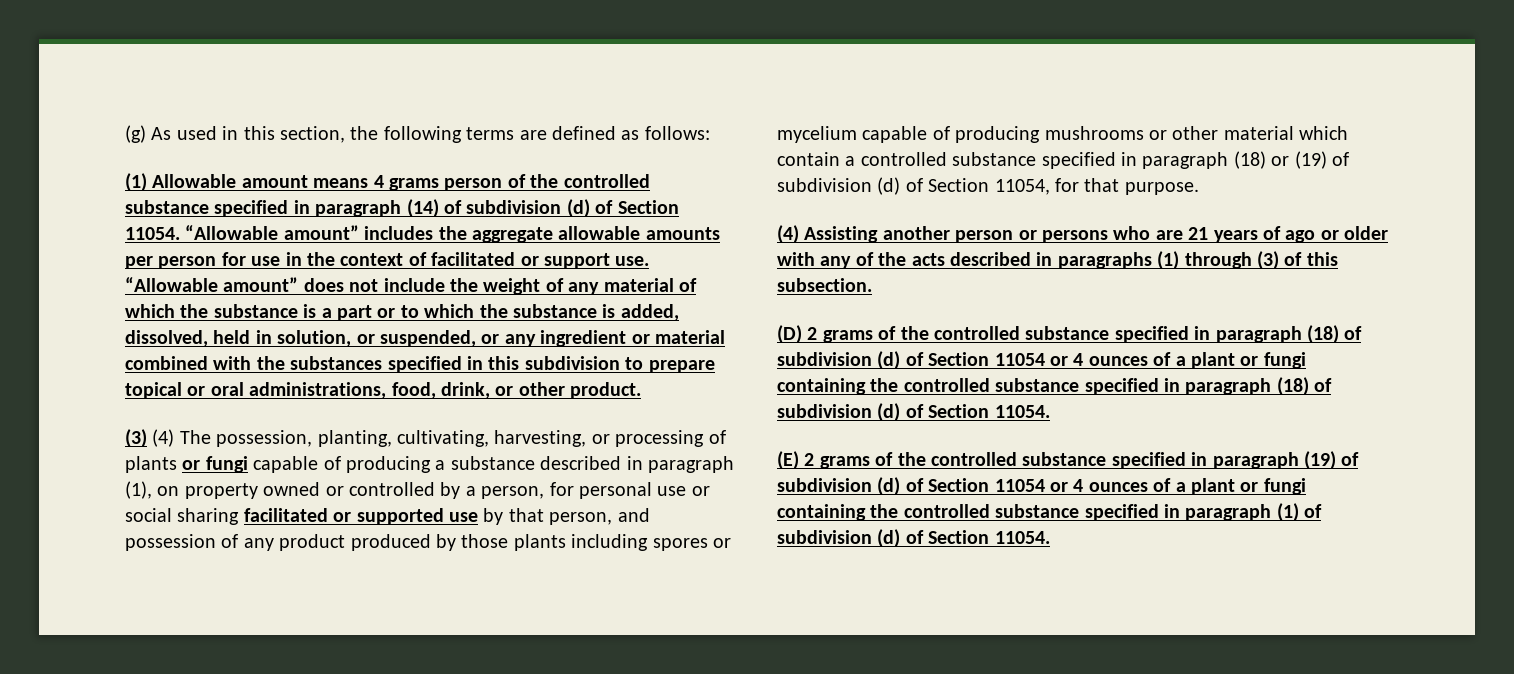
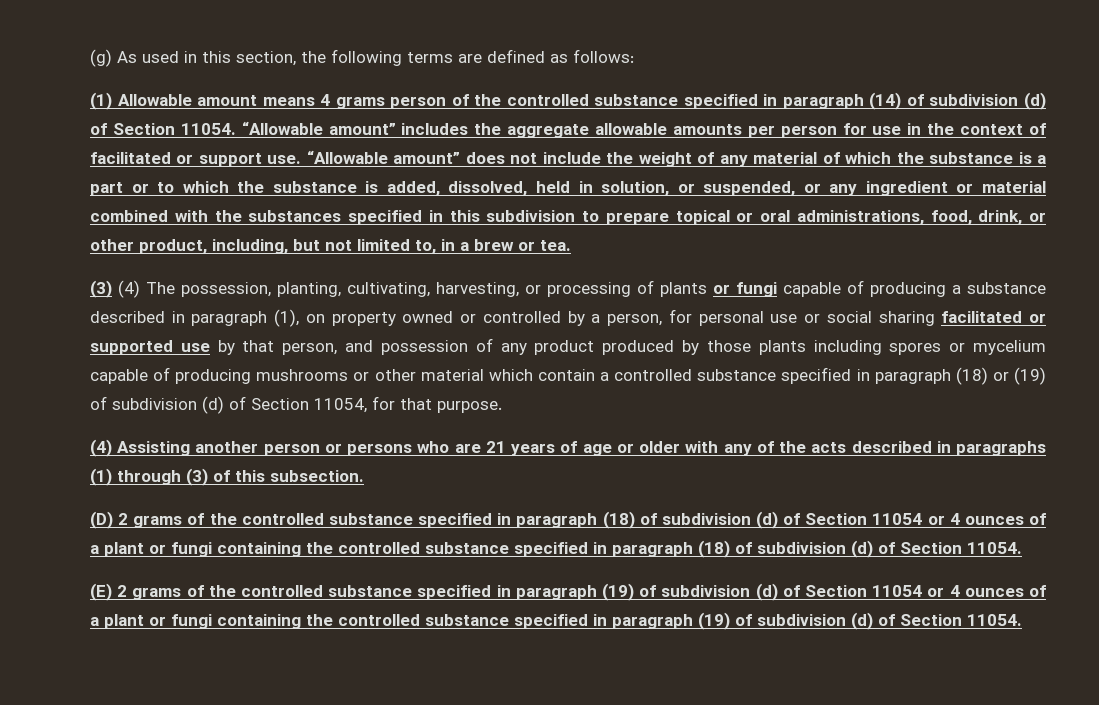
- “Allowable amount” does not include the weight of any material of which the substance is a part or to which the substance is added, dissolved, held in solution, or suspended, or any ingredient or material combined with the substances specified in this subdivision to prepare topical or oral administrations, food, drink, or other product.
+ “Allowable amount” does not include the weight of any material of which the substance is a part or to which the substance is added, dissolved, held in solution, or suspended, or any ingredient or material combined with the substances specified in this subdivision to prepare topical or oral administrations, food, drink, or other product, including, but not limited to, in a brew or tea.
- (4) Assisting another person or persons who are 21 years of ago or older with any of the acts described in paragraphs (1) through (3) of this subsection.
+ (4) Assisting another person or persons who are 21 years of age or older with any of the acts described in paragraphs (1) through (3) of this subsection.
- (E) 2 grams of the controlled substance specified in paragraph (19) of subdivision (d) of Section 11054 or 4 ounces of a plant or fungi containing the controlled substance specified in paragraph (1) of subdivision (d) of Section 11054.
+ (E) 2 grams of the controlled substance specified in paragraph (19) of subdivision (d) of Section 11054 or 4 ounces of a plant or fungi containing the controlled substance specified in paragraph (19) of subdivision (d) of Section 11054.

